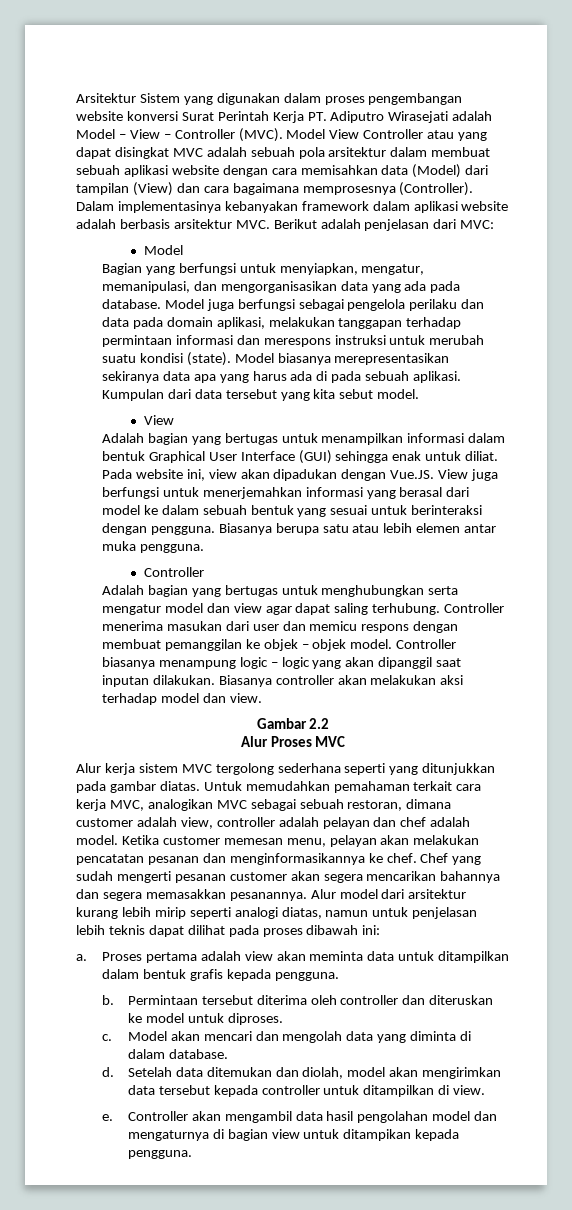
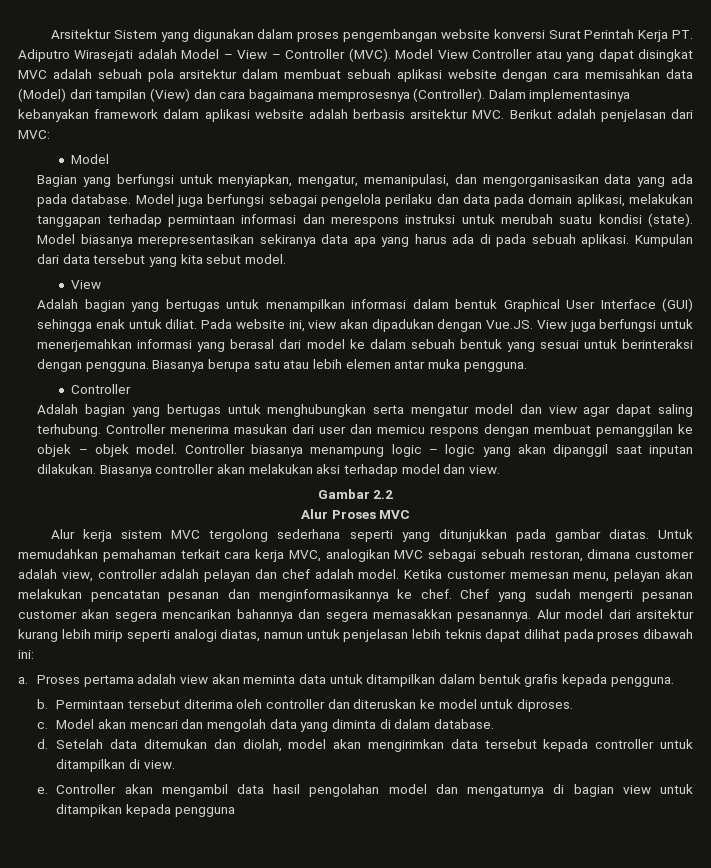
- Controller akan mengambil data hasil pengolahan model dan mengaturnya di bagian view untuk ditampikan kepada pengguna.
+ Controller akan mengambil data hasil pengolahan model dan mengaturnya di bagian view untuk ditampikan kepada pengguna

